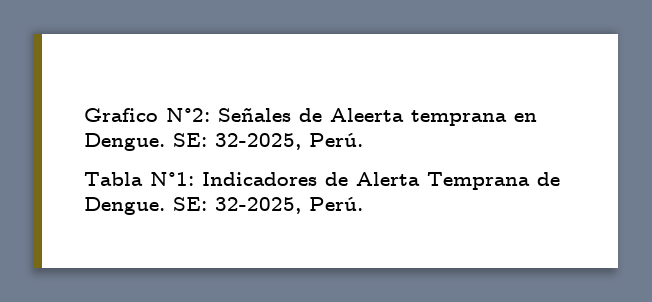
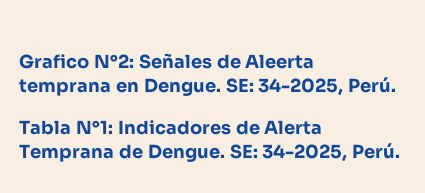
- Grafico N°2: Señales de Aleerta temprana en Dengue. SE: 32-2025, Perú.
+ Grafico N°2: Señales de Aleerta temprana en Dengue. SE: 34-2025, Perú.
- Tabla N°1: Indicadores de Alerta Temprana de Dengue. SE: 32-2025, Perú.
+ Tabla N°1: Indicadores de Alerta Temprana de Dengue. SE: 34-2025, Perú.

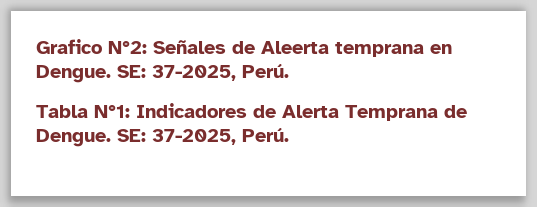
- Grafico N°2: Señales de Aleerta temprana en Dengue. SE: 34-2025, Perú.
+ Grafico N°2: Señales de Aleerta temprana en Dengue. SE: 37-2025, Perú.
- Tabla N°1: Indicadores de Alerta Temprana de Dengue. SE: 34-2025, Perú.
+ Tabla N°1: Indicadores de Alerta Temprana de Dengue. SE: 37-2025, Perú.

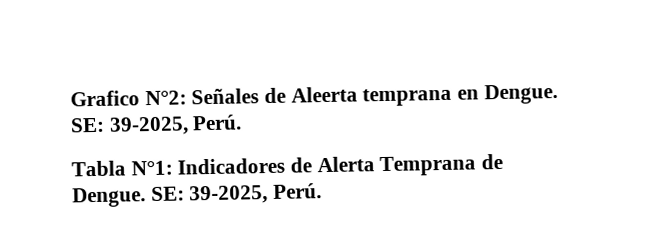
- Grafico N°2: Señales de Aleerta temprana en Dengue. SE: 37-2025, Perú.
+ Grafico N°2: Señales de Aleerta temprana en Dengue. SE: 39-2025, Perú.
- Tabla N°1: Indicadores de Alerta Temprana de Dengue. SE: 37-2025, Perú.
+ Tabla N°1: Indicadores de Alerta Temprana de Dengue. SE: 39-2025, Perú.

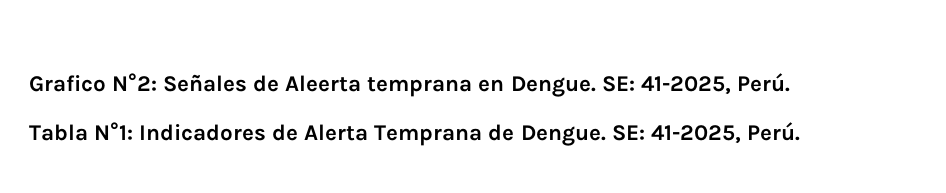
- Grafico N°2: Señales de Aleerta temprana en Dengue. SE: 39-2025, Perú.
+ Grafico N°2: Señales de Aleerta temprana en Dengue. SE: 41-2025, Perú.
- Tabla N°1: Indicadores de Alerta Temprana de Dengue. SE: 39-2025, Perú.
+ Tabla N°1: Indicadores de Alerta Temprana de Dengue. SE: 41-2025, Perú.

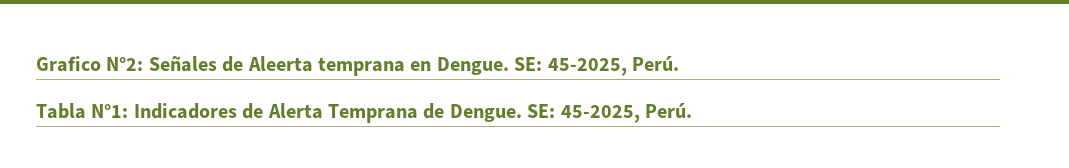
- Grafico N°2: Señales de Aleerta temprana en Dengue. SE: 41-2025, Perú.
+ Grafico N°2: Señales de Aleerta temprana en Dengue. SE: 45-2025, Perú.
- Tabla N°1: Indicadores de Alerta Temprana de Dengue. SE: 41-2025, Perú.
+ Tabla N°1: Indicadores de Alerta Temprana de Dengue. SE: 45-2025, Perú.

